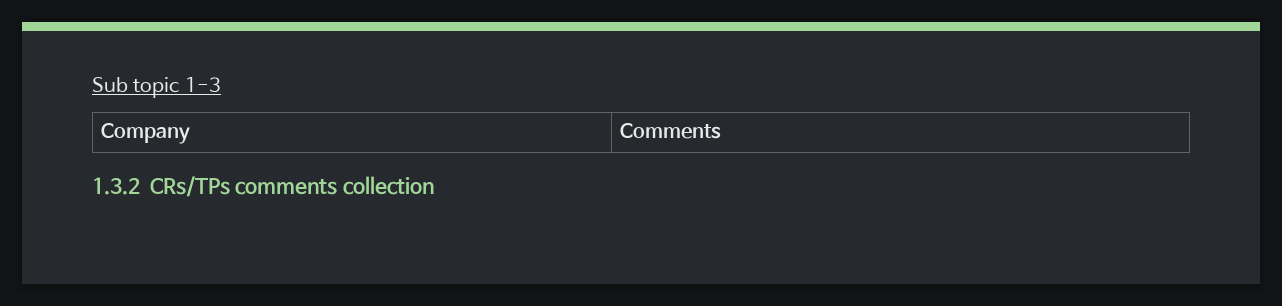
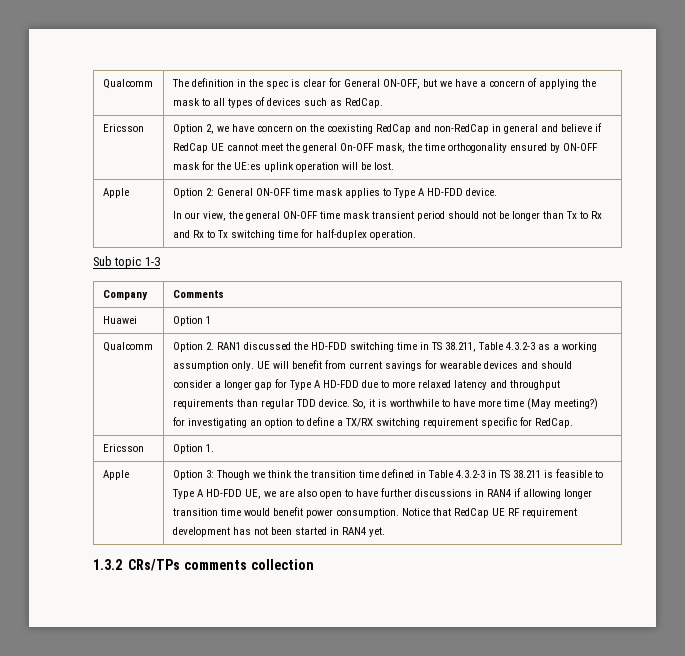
+ Qualcomm | The definition in the spec is clear for General ON-OFF, but we have a concern of applying the mask to all types of devices such as RedCap.
+ Ericsson | Option 2, we have concern on the coexisting RedCap and non-RedCap in general and believe if RedCap UE cannot meet the general On-OFF mask, the time orthogonality ensured by ON-OFF mask for the UE:es uplink operation will be lost.
+ Apple | Option 2: General ON-OFF time mask applies to Type A HD-FDD device.
+ In our view, the general ON-OFF time mask transient period should not be longer than Tx to Rx and Rx to Tx switching time for half-duplex operation.
+ Huawei | Option 1
+ Qualcomm | Option 2. RAN1 discussed the HD-FDD switching time in TS 38.211, Table 4.3.2-3 as a working assumption only. UE will benefit from current savings for wearable devices and should consider a longer gap for Type A HD-FDD due to more relaxed latency and throughput requirements than regular TDD device. So, it is worthwhile to have more time (May meeting?) for investigating an option to define a TX/RX switching requirement specific for RedCap.
+ Ericsson | Option 1.
+ Apple | Option 3: Though we think the transition time defined in Table 4.3.2-3 in TS 38.211 is feasible to Type A HD-FDD UE, we are also open to have further discussions in RAN4 if allowing longer transition time would benefit power consumption. Notice that RedCap UE RF requirement development has not been started in RAN4 yet.

